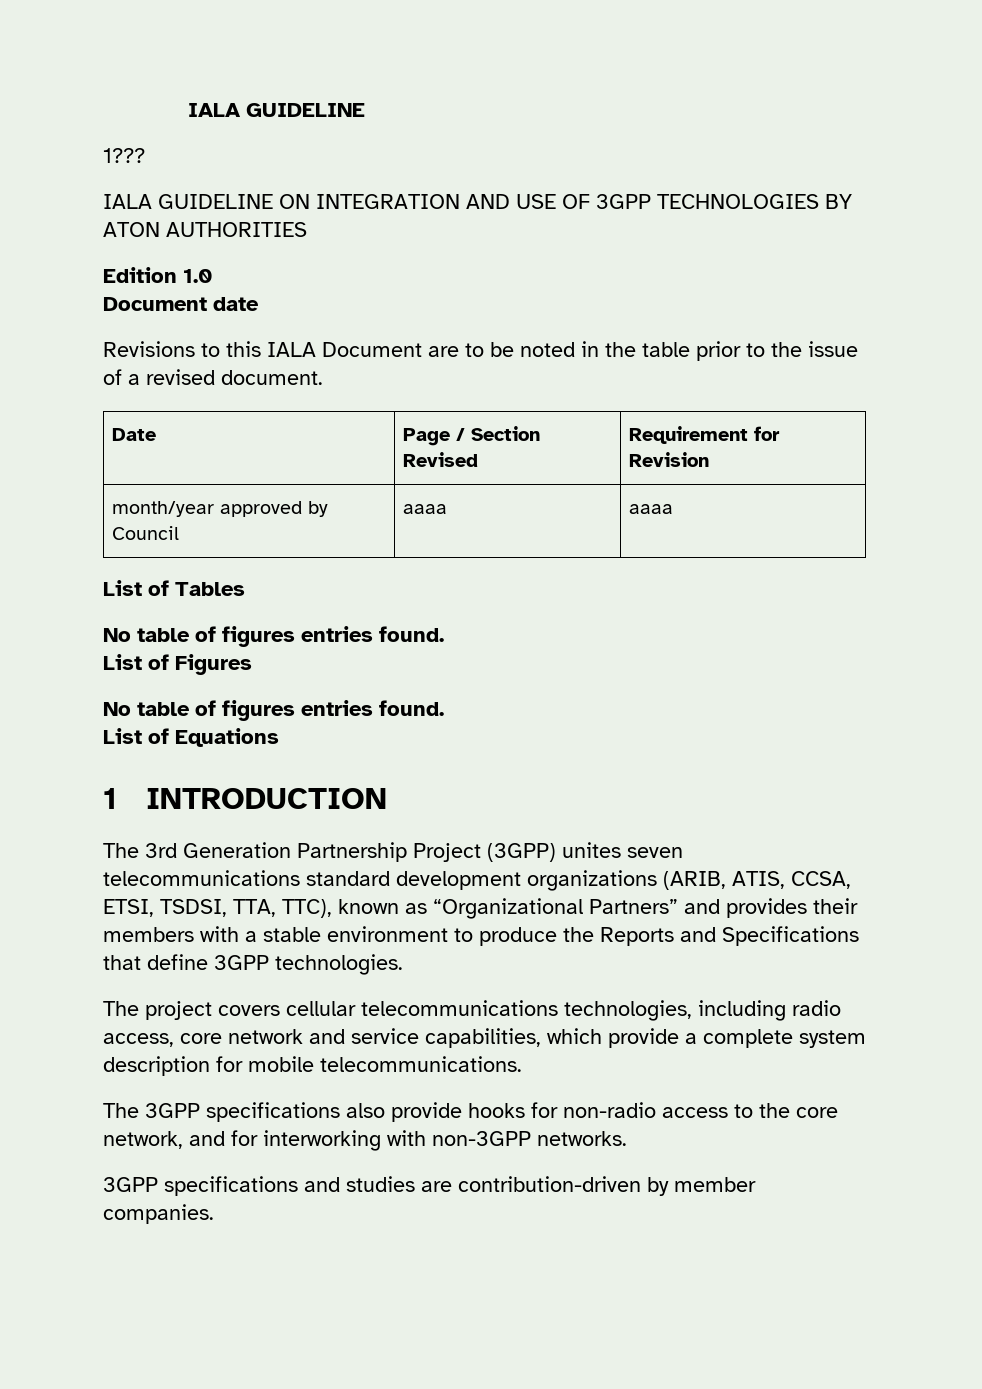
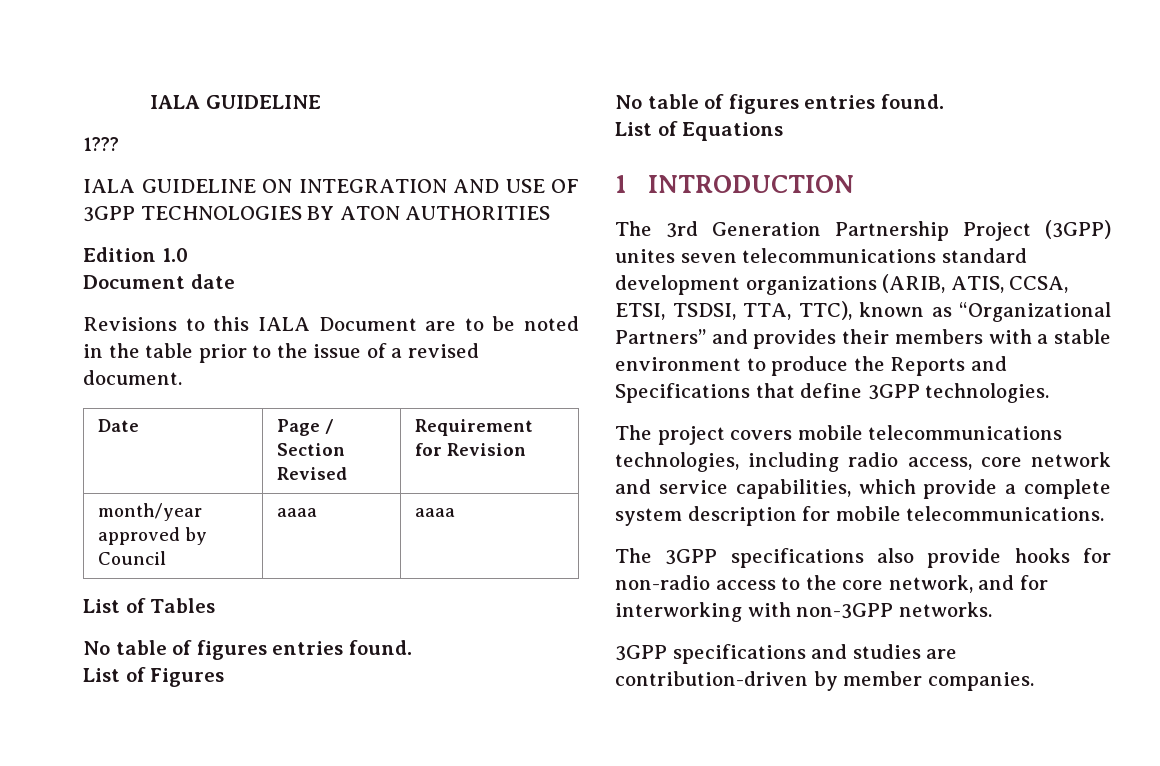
- The project covers cellular telecommunications technologies, including radio access, core network and service capabilities, which provide a complete system description for mobile telecommunications.
+ The project covers mobile telecommunications technologies, including radio access, core network and service capabilities, which provide a complete system description for mobile telecommunications.

